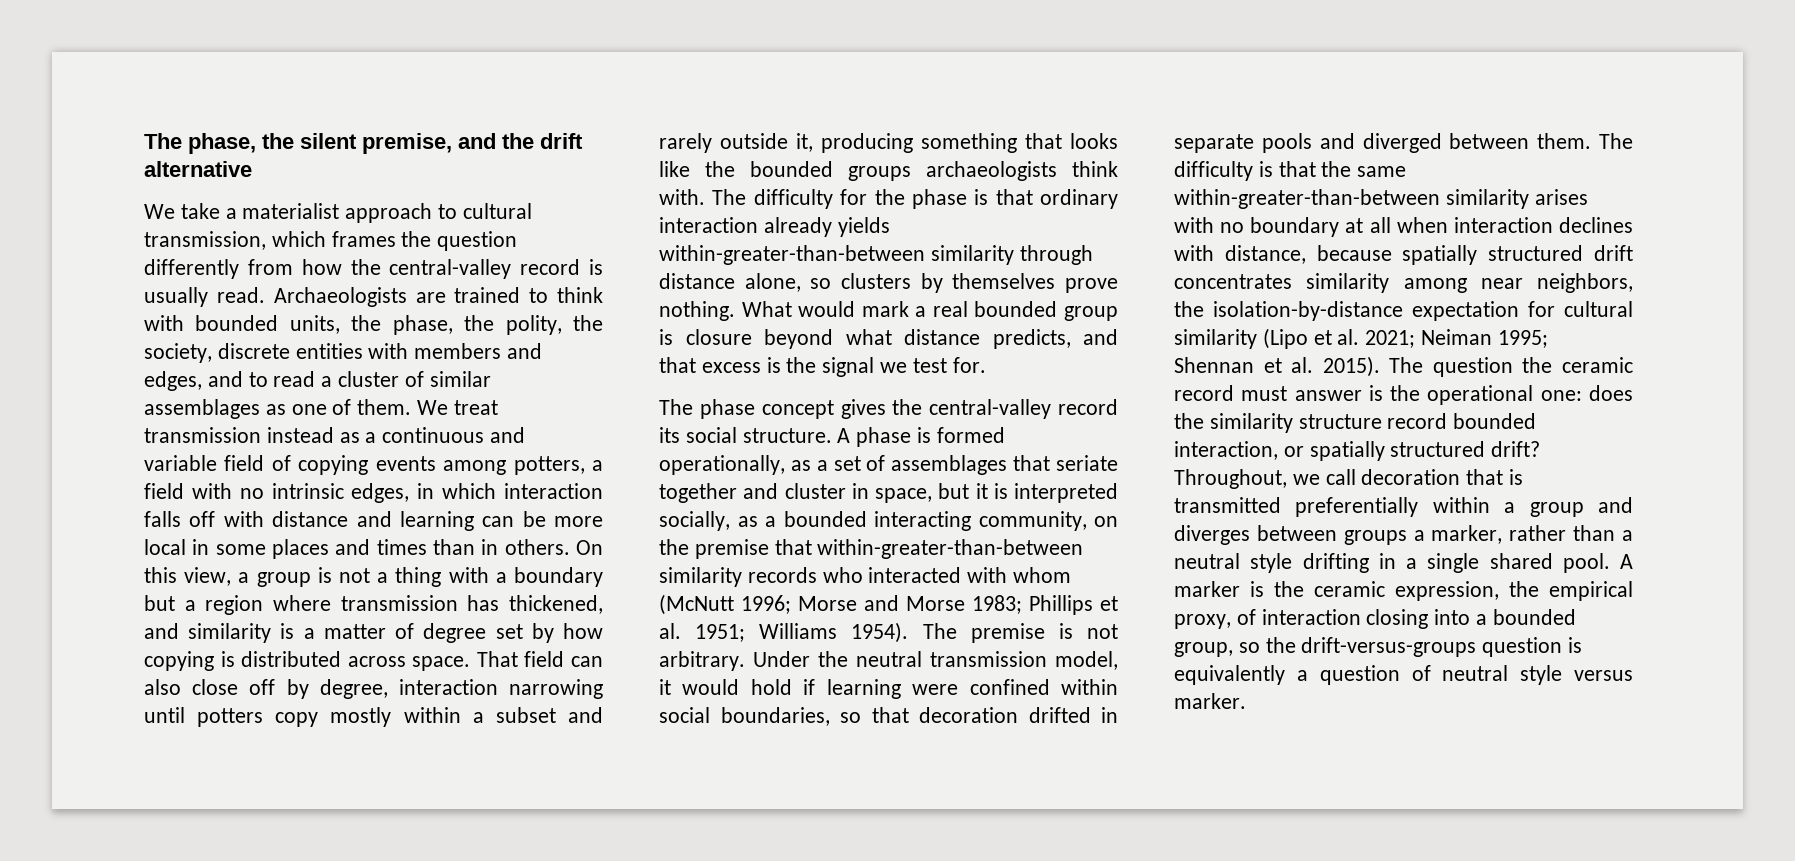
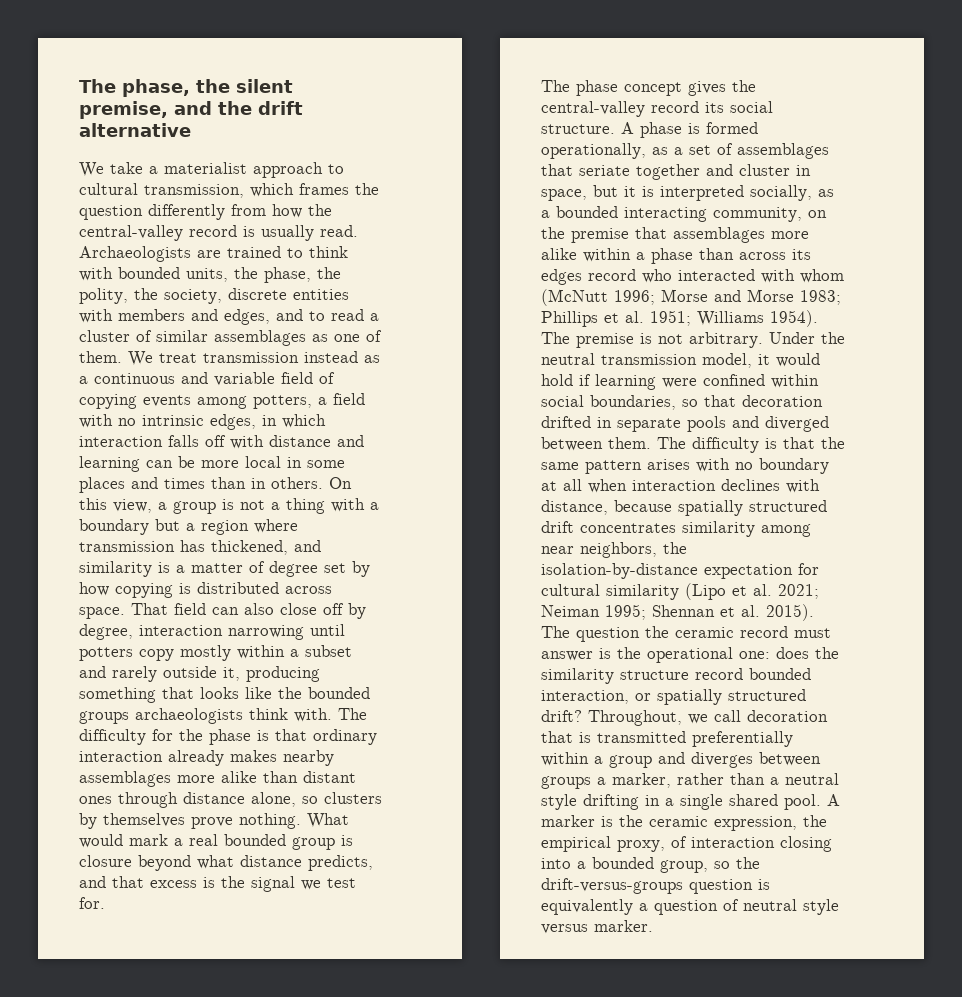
- The difficulty for the phase is that ordinary interaction already yields within-greater-than-between similarity through distance alone, so clusters by themselves prove nothing.
+ The difficulty for the phase is that ordinary interaction already makes nearby assemblages more alike than distant ones through distance alone, so clusters by themselves prove nothing.
- A phase is formed operationally, as a set of assemblages that seriate together and cluster in space, but it is interpreted socially, as a bounded interacting community, on the premise that within-greater-than-between similarity records who interacted with whom (McNutt 1996; Morse and Morse 1983; Phillips et al. 1951; Williams 1954).
+ A phase is formed operationally, as a set of assemblages that seriate together and cluster in space, but it is interpreted socially, as a bounded interacting community, on the premise that assemblages more alike within a phase than across its edges record who interacted with whom (McNutt 1996; Morse and Morse 1983; Phillips et al. 1951; Williams 1954).
- The difficulty is that the same within-greater-than-between similarity arises with no boundary at all when interaction declines with distance, because spatially structured drift concentrates similarity among near neighbors, the isolation-by-distance expectation for cultural similarity (Lipo et al. 2021; Neiman 1995; Shennan et al. 2015).
+ The difficulty is that the same pattern arises with no boundary at all when interaction declines with distance, because spatially structured drift concentrates similarity among near neighbors, the isolation-by-distance expectation for cultural similarity (Lipo et al. 2021; Neiman 1995; Shennan et al. 2015).

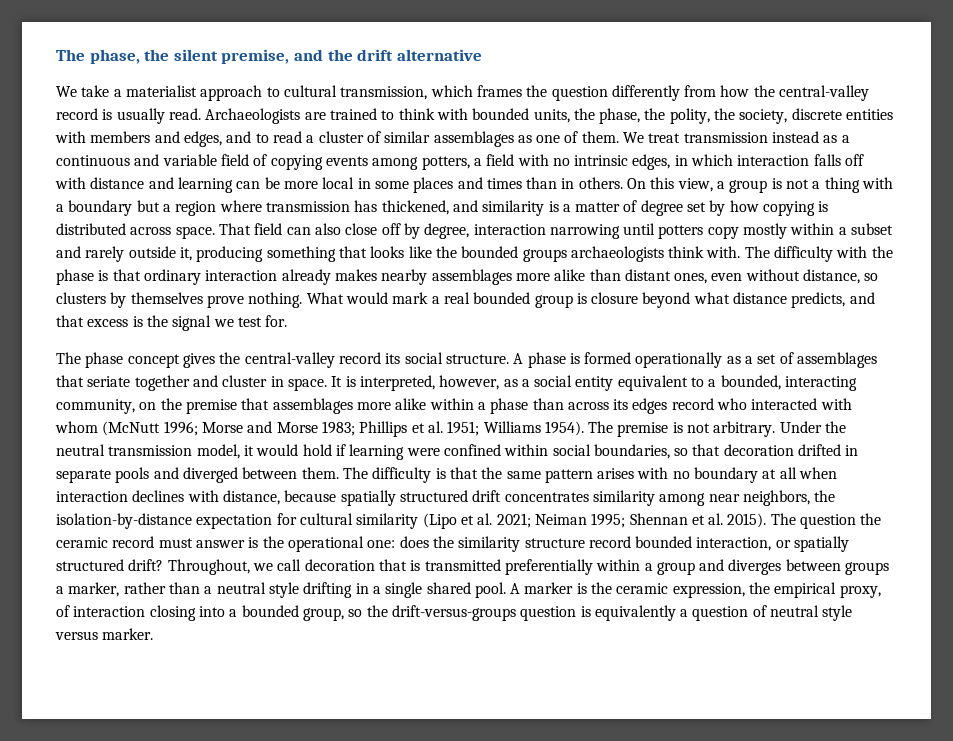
- The difficulty for the phase is that ordinary interaction already makes nearby assemblages more alike than distant ones through distance alone, so clusters by themselves prove nothing.
+ The difficulty with the phase is that ordinary interaction already makes nearby assemblages more alike than distant ones, even without distance, so clusters by themselves prove nothing.
- A phase is formed operationally, as a set of assemblages that seriate together and cluster in space, but it is interpreted socially, as a bounded interacting community, on the premise that assemblages more alike within a phase than across its edges record who interacted with whom (McNutt 1996; Morse and Morse 1983; Phillips et al. 1951; Williams 1954).
+ A phase is formed operationally as a set of assemblages that seriate together and cluster in space. It is interpreted, however, as a social entity equivalent to a bounded, interacting community, on the premise that assemblages more alike within a phase than across its edges record who interacted with whom (McNutt 1996; Morse and Morse 1983; Phillips et al. 1951; Williams 1954).

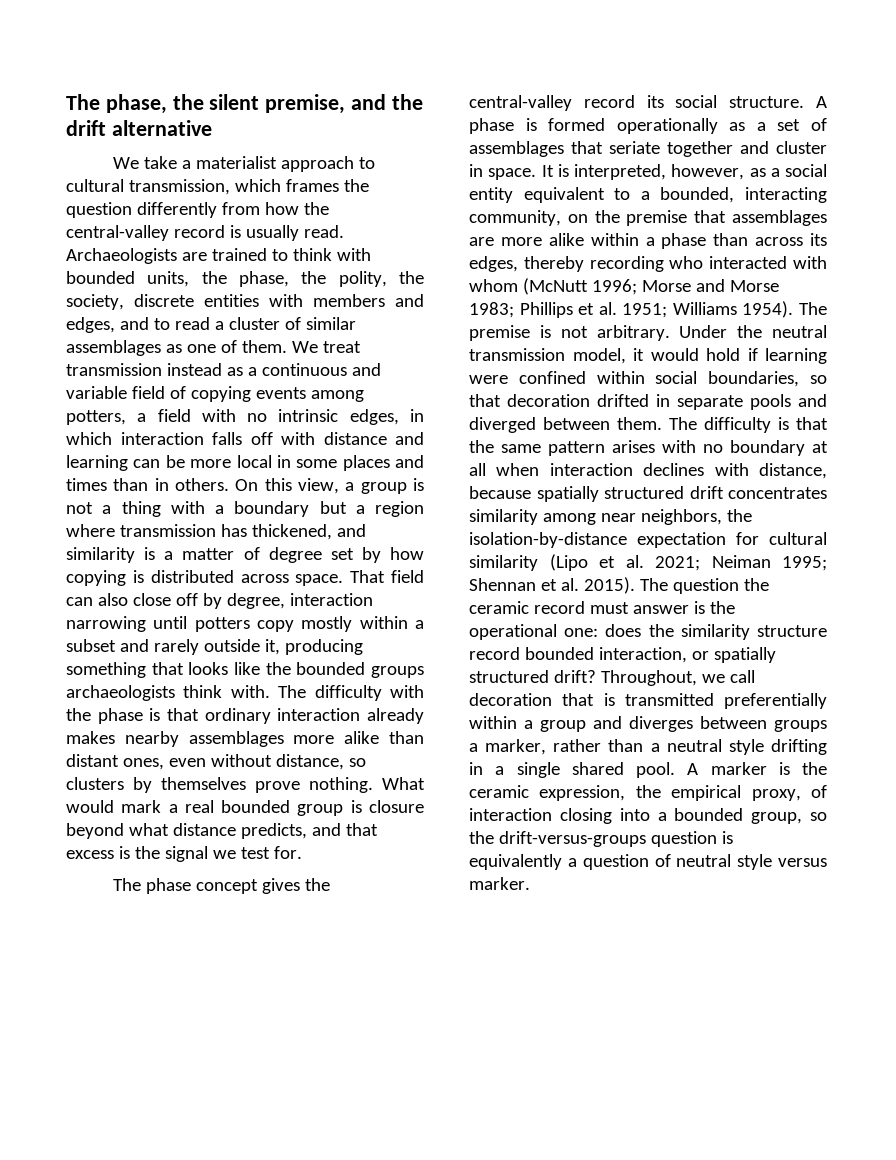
- It is interpreted, however, as a social entity equivalent to a bounded, interacting community, on the premise that assemblages more alike within a phase than across its edges record who interacted with whom (McNutt 1996; Morse and Morse 1983; Phillips et al. 1951; Williams 1954).
+ It is interpreted, however, as a social entity equivalent to a bounded, interacting community, on the premise that assemblages are more alike within a phase than across its edges, thereby recording who interacted with whom (McNutt 1996; Morse and Morse 1983; Phillips et al. 1951; Williams 1954).

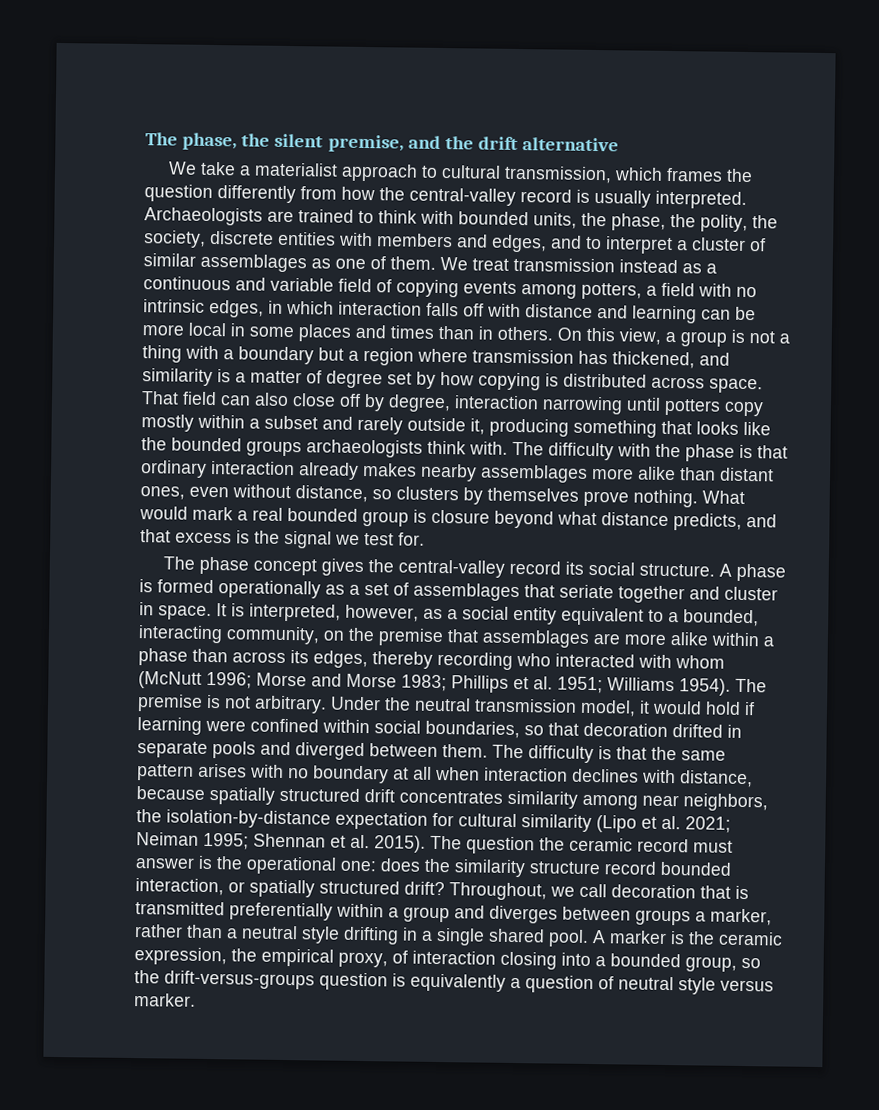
- We take a materialist approach to cultural transmission, which frames the question differently from how the central-valley record is usually read.
+ We take a materialist approach to cultural transmission, which frames the question differently from how the central-valley record is usually interpreted.
- Archaeologists are trained to think with bounded units, the phase, the polity, the society, discrete entities with members and edges, and to read a cluster of similar assemblages as one of them.
+ Archaeologists are trained to think with bounded units, the phase, the polity, the society, discrete entities with members and edges, and to interpret a cluster of similar assemblages as one of them.

